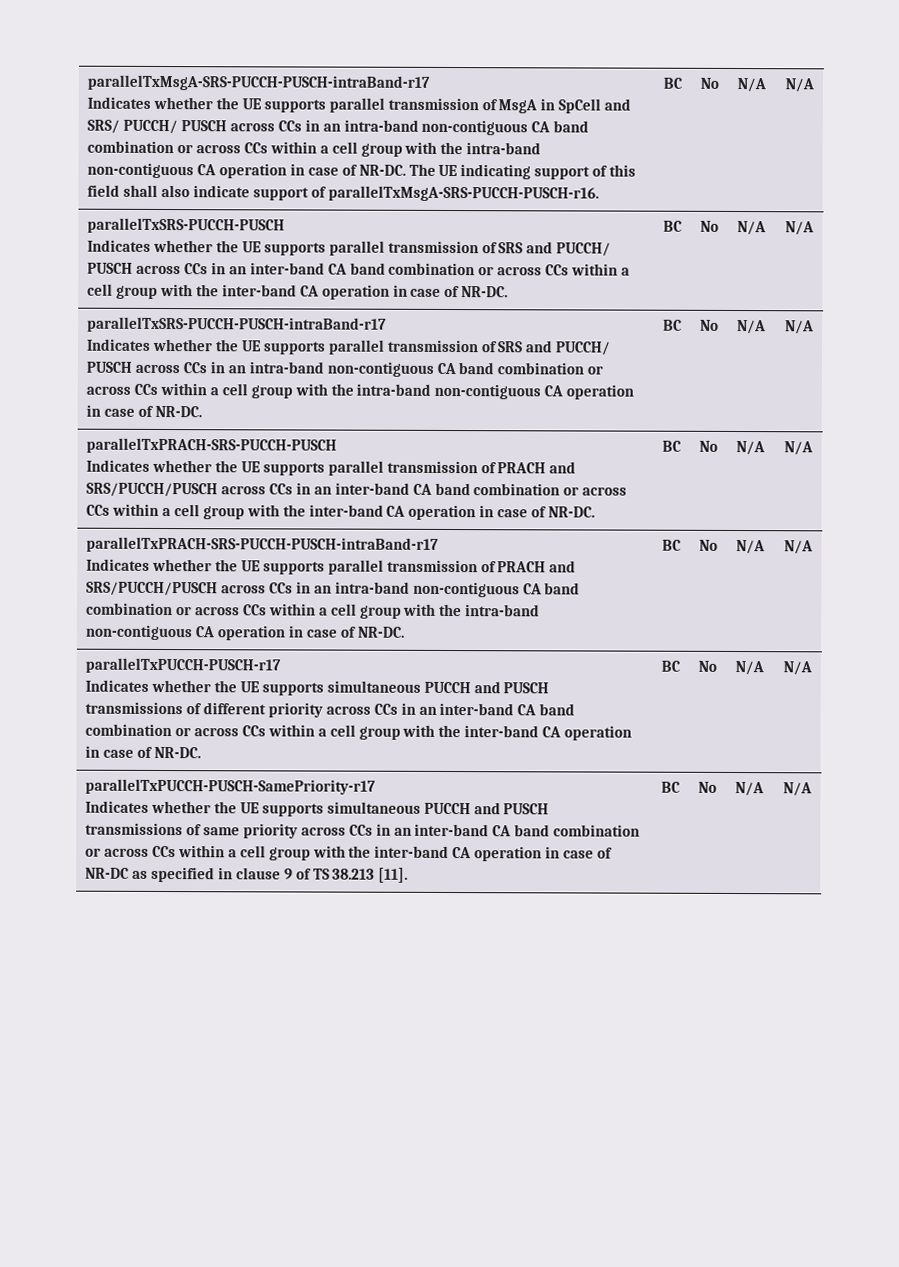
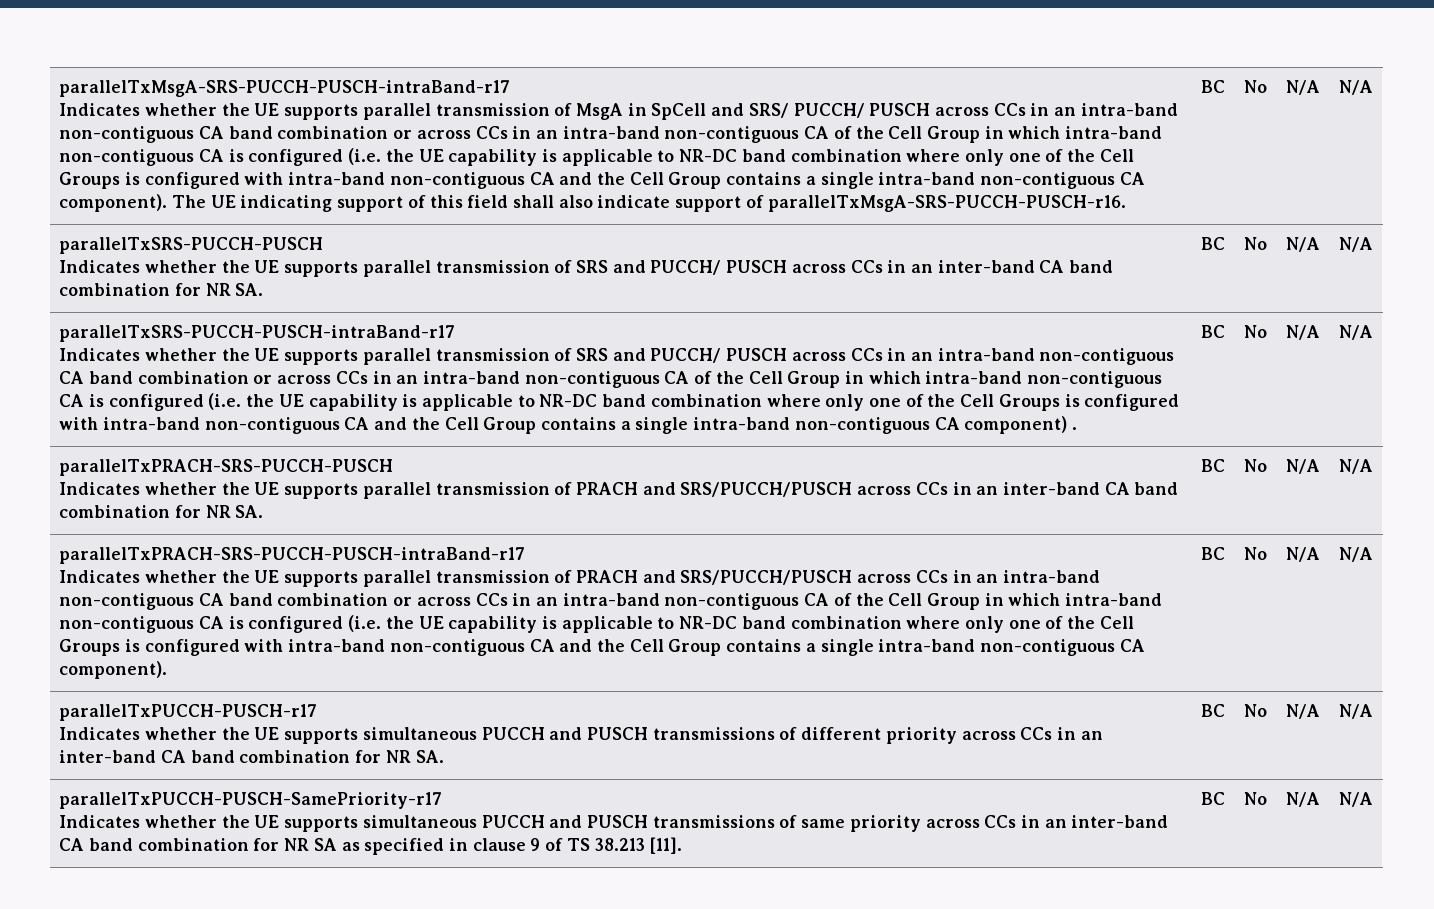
- Indicates whether the UE supports parallel transmission of MsgA in SpCell and SRS/ PUCCH/ PUSCH across CCs in an intra-band non-contiguous CA band combination or across CCs within a cell group with the intra-band non-contiguous CA operation in case of NR-DC.
+ Indicates whether the UE supports parallel transmission of MsgA in SpCell and SRS/ PUCCH/ PUSCH across CCs in an intra-band non-contiguous CA band combination or across CCs in an intra-band non-contiguous CA of the Cell Group in which intra-band non-contiguous CA is configured (i.e. the UE capability is applicable to NR-DC band combination where only one of the Cell Groups is configured with intra-band non-contiguous CA and the Cell Group contains a single intra-band non-contiguous CA component).
- Indicates whether the UE supports parallel transmission of SRS and PUCCH/ PUSCH across CCs in an inter-band CA band combination or across CCs within a cell group with the inter-band CA operation in case of NR-DC.
+ Indicates whether the UE supports parallel transmission of SRS and PUCCH/ PUSCH across CCs in an inter-band CA band combination for NR SA.
- Indicates whether the UE supports parallel transmission of SRS and PUCCH/ PUSCH across CCs in an intra-band non-contiguous CA band combination or across CCs within a cell group with the intra-band non-contiguous CA operation in case of NR-DC.
+ Indicates whether the UE supports parallel transmission of SRS and PUCCH/ PUSCH across CCs in an intra-band non-contiguous CA band combination or across CCs in an intra-band non-contiguous CA of the Cell Group in which intra-band non-contiguous CA is configured (i.e. the UE capability is applicable to NR-DC band combination where only one of the Cell Groups is configured with intra-band non-contiguous CA and the Cell Group contains a single intra-band non-contiguous CA component) .
  parallelTxPRACH-SRS-PUCCH-PUSCH
- Indicates whether the UE supports parallel transmission of PRACH and SRS/PUCCH/PUSCH across CCs in an inter-band CA band combination or across CCs within a cell group with the inter-band CA operation in case of NR-DC. | BC | No | N/A | N/A
+ Indicates whether the UE supports parallel transmission of PRACH and SRS/PUCCH/PUSCH across CCs in an inter-band CA band combination for NR SA. | BC | No | N/A | N/A
- Indicates whether the UE supports parallel transmission of PRACH and SRS/PUCCH/PUSCH across CCs in an intra-band non-contiguous CA band combination or across CCs within a cell group with the intra-band non-contiguous CA operation in case of NR-DC.
+ Indicates whether the UE supports parallel transmission of PRACH and SRS/PUCCH/PUSCH across CCs in an intra-band non-contiguous CA band combination or across CCs in an intra-band non-contiguous CA of the Cell Group in which intra-band non-contiguous CA is configured (i.e. the UE capability is applicable to NR-DC band combination where only one of the Cell Groups is configured with intra-band non-contiguous CA and the Cell Group contains a single intra-band non-contiguous CA component).
- Indicates whether the UE supports simultaneous PUCCH and PUSCH transmissions of different priority across CCs in an inter-band CA band combination or across CCs within a cell group with the inter-band CA operation in case of NR-DC.
+ Indicates whether the UE supports simultaneous PUCCH and PUSCH transmissions of different priority across CCs in an inter-band CA band combination for NR SA.
- Indicates whether the UE supports simultaneous PUCCH and PUSCH transmissions of same priority across CCs in an inter-band CA band combination or across CCs within a cell group with the inter-band CA operation in case of NR-DC as specified in clause 9 of TS 38.213 [11].
+ Indicates whether the UE supports simultaneous PUCCH and PUSCH transmissions of same priority across CCs in an inter-band CA band combination for NR SA as specified in clause 9 of TS 38.213 [11].

